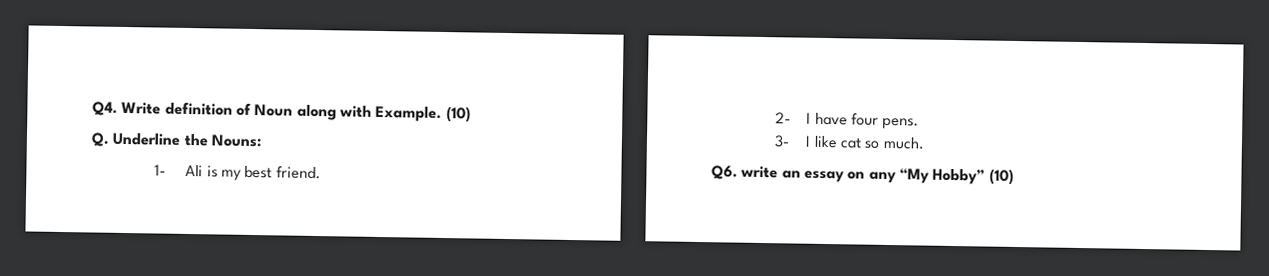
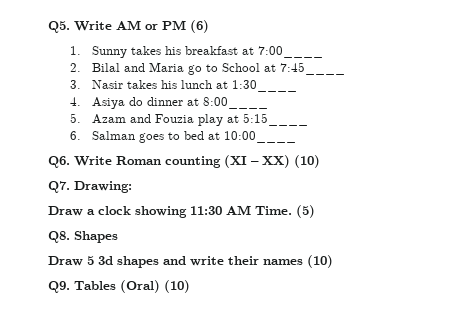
- Q4. Write definition of Noun along with Example. (10)
- Q. Underline the Nouns:
- 1- Ali is my best friend.
- 2- I have four pens.
- 3- I like cat so much.
- Q6. write an essay on any “My Hobby” (10)
+ Q5. Write AM or PM (6)
+ 1. Sunny takes his breakfast at 7:00____
+ 2. Bilal and Maria go to School at 7:45____
+ 3. Nasir takes his lunch at 1:30____
+ 4. Asiya do dinner at 8:00____
+ 5. Azam and Fouzia play at 5:15____
+ 6. Salman goes to bed at 10:00____
+ Q6. Write Roman counting (XI – XX) (10)
+ Q7. Drawing:
+ Draw a clock showing 11:30 AM Time. (5)
+ Q8. Shapes
+ Draw 5 3d shapes and write their names (10)
+ Q9. Tables (Oral) (10)

